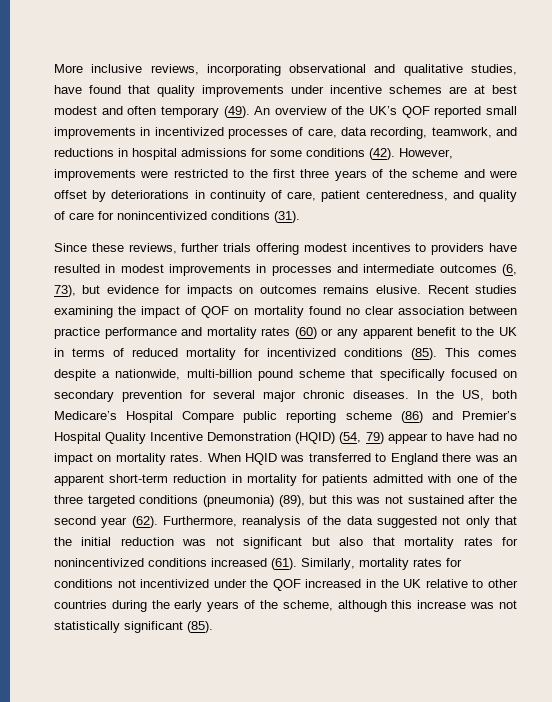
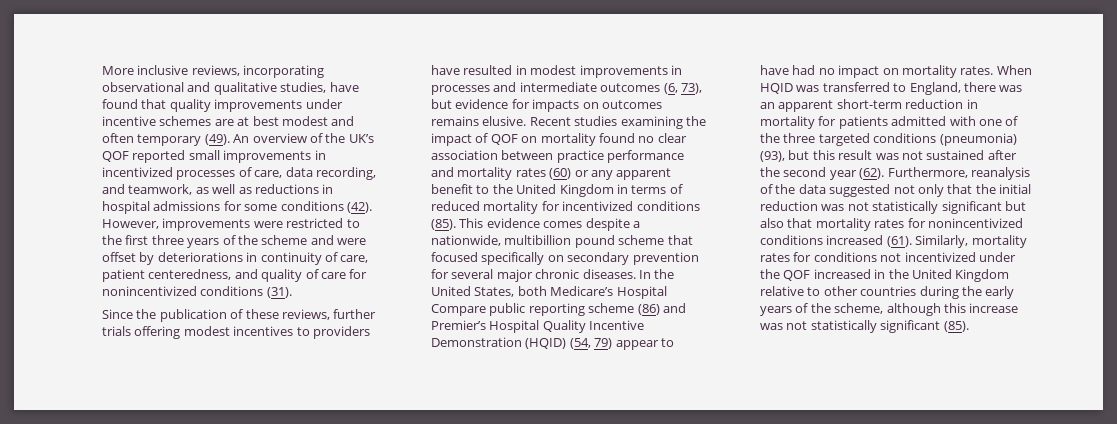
- An overview of the UK’s QOF reported small improvements in incentivized processes of care, data recording, teamwork, and reductions in hospital admissions for some conditions (42).
+ An overview of the UK’s QOF reported small improvements in incentivized processes of care, data recording, and teamwork, as well as reductions in hospital admissions for some conditions (42).
- Since these reviews, further trials offering modest incentives to providers have resulted in modest improvements in processes and intermediate outcomes (6, 73), but evidence for impacts on outcomes remains elusive.
+ Since the publication of these reviews, further trials offering modest incentives to providers have resulted in modest improvements in processes and intermediate outcomes (6, 73), but evidence for impacts on outcomes remains elusive.
- Recent studies examining the impact of QOF on mortality found no clear association between practice performance and mortality rates (60) or any apparent benefit to the UK in terms of reduced mortality for incentivized conditions (85).
+ Recent studies examining the impact of QOF on mortality found no clear association between practice performance and mortality rates (60) or any apparent benefit to the United Kingdom in terms of reduced mortality for incentivized conditions (85).
- This comes despite a nationwide, multi-billion pound scheme that specifically focused on secondary prevention for several major chronic diseases.
+ This evidence comes despite a nationwide, multibillion pound scheme that focused specifically on secondary prevention for several major chronic diseases.
- In the US, both Medicare’s Hospital Compare public reporting scheme (86) and Premier’s Hospital Quality Incentive Demonstration (HQID) (54, 79) appear to have had no impact on mortality rates.
+ In the United States, both Medicare’s Hospital Compare public reporting scheme (86) and Premier’s Hospital Quality Incentive Demonstration (HQID) (54, 79) appear to have had no impact on mortality rates.
- When HQID was transferred to England there was an apparent short-term reduction in mortality for patients admitted with one of the three targeted conditions (pneumonia) (89), but this was not sustained after the second year (62).
+ When HQID was transferred to England, there was an apparent short-term reduction in mortality for patients admitted with one of the three targeted conditions (pneumonia) (93), but this result was not sustained after the second year (62).
- Furthermore, reanalysis of the data suggested not only that the initial reduction was not significant but also that mortality rates for nonincentivized conditions increased (61).
+ Furthermore, reanalysis of the data suggested not only that the initial reduction was not statistically significant but also that mortality rates for nonincentivized conditions increased (61).
- Similarly, mortality rates for conditions not incentivized under the QOF increased in the UK relative to other countries during the early years of the scheme, although this increase was not statistically significant (85).
+ Similarly, mortality rates for conditions not incentivized under the QOF increased in the United Kingdom relative to other countries during the early years of the scheme, although this increase was not statistically significant (85).

